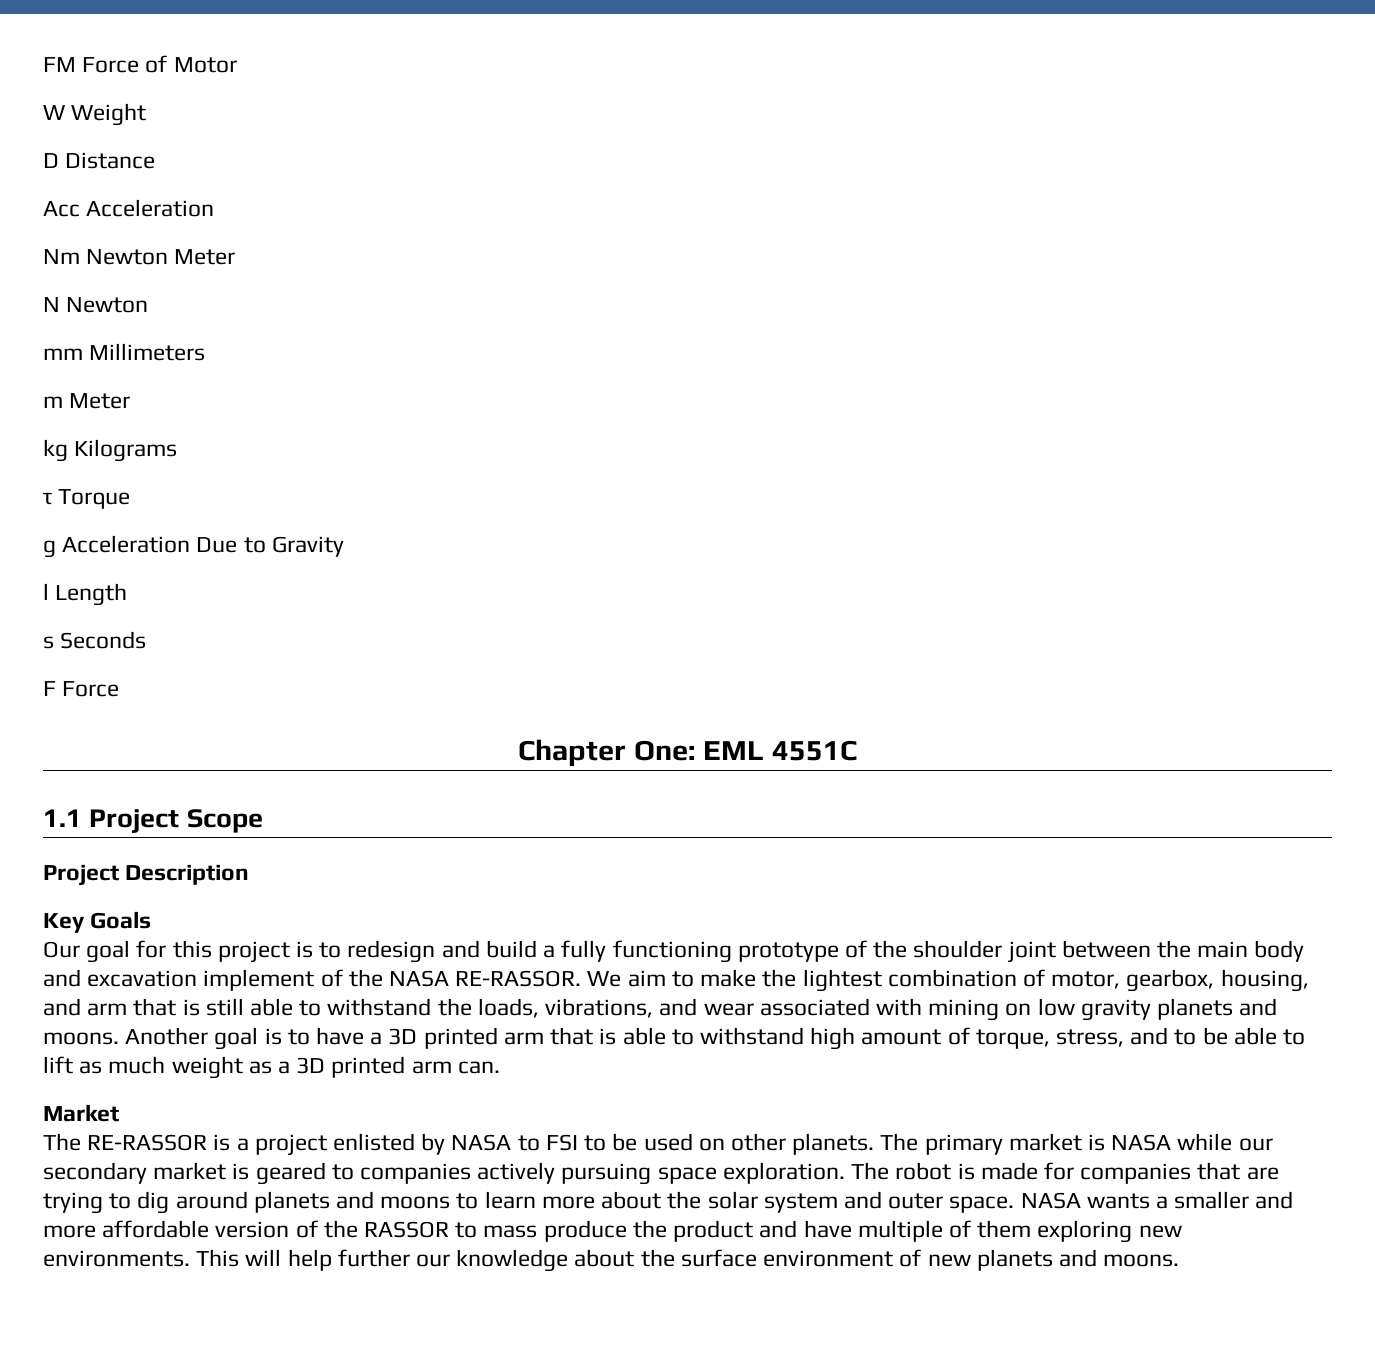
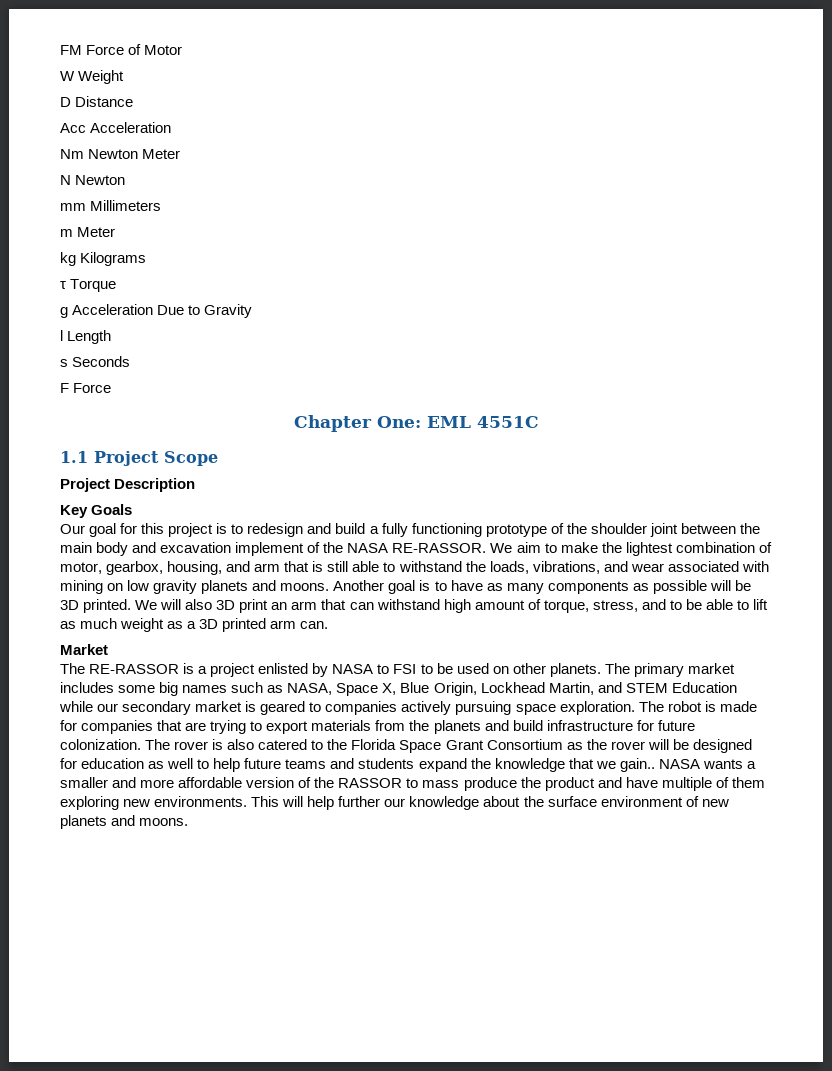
- Another goal is to have a 3D printed arm that is able to withstand high amount of torque, stress, and to be able to lift as much weight as a 3D printed arm can.
+ Another goal is to have as many components as possible will be 3D printed. We will also 3D print an arm that can withstand high amount of torque, stress, and to be able to lift as much weight as a 3D printed arm can.
- The primary market is NASA while our secondary market is geared to companies actively pursuing space exploration.
+ The primary market includes some big names such as NASA, Space X, Blue Origin, Lockhead Martin, and STEM Education while our secondary market is geared to companies actively pursuing space exploration.
- The robot is made for companies that are trying to dig around planets and moons to learn more about the solar system and outer space.
+ The robot is made for companies that are trying to export materials from the planets and build infrastructure for future colonization. The rover is also catered to the Florida Space Grant Consortium as the rover will be designed for education as well to help future teams and students expand the knowledge that we gain..

